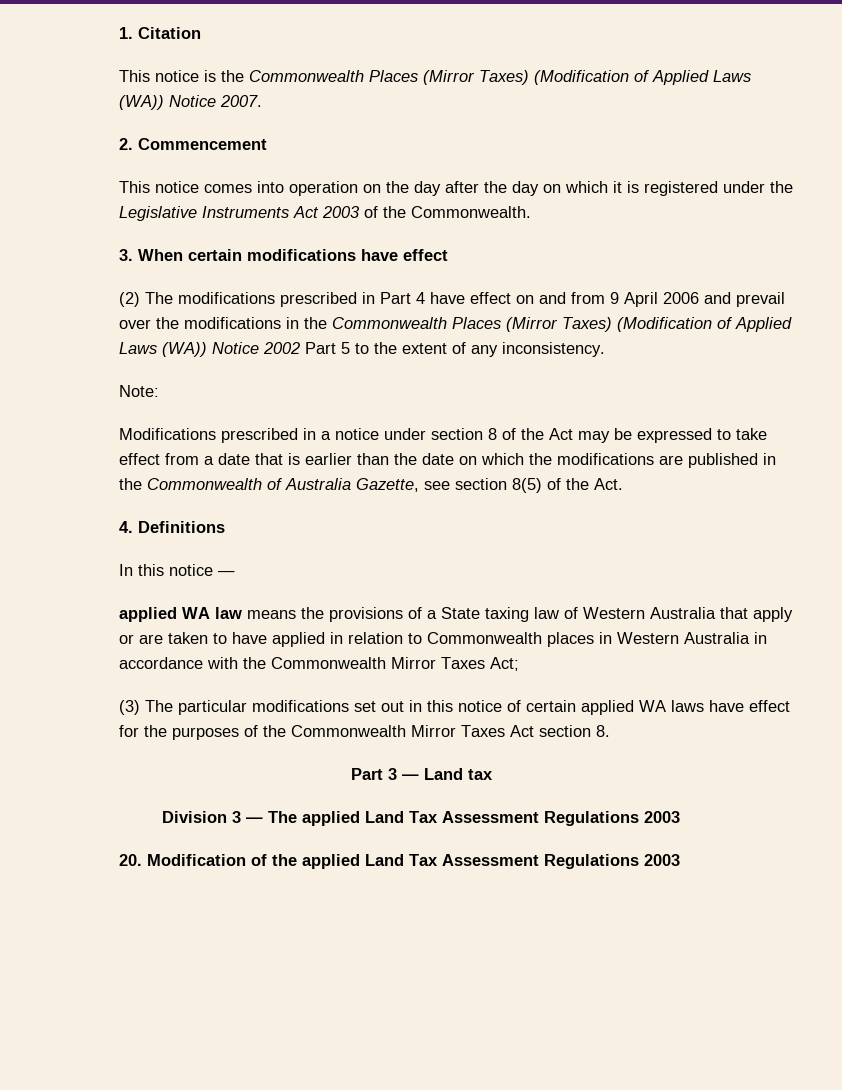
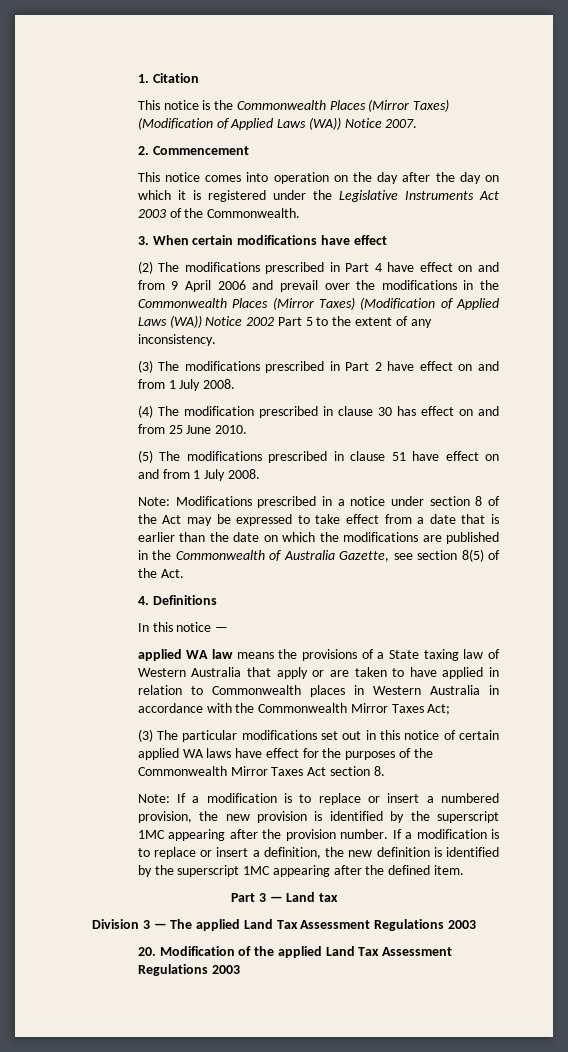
- Note:
- Modifications prescribed in a notice under section 8 of the Act may be expressed to take effect from a date that is earlier than the date on which the modifications are published in the Commonwealth of Australia Gazette, see section 8(5) of the Act.
+ (3) The modifications prescribed in Part 2 have effect on and from 1 July 2008.
+ (4) The modification prescribed in clause 30 has effect on and from 25 June 2010.
+ (5) The modifications prescribed in clause 51 have effect on and from 1 July 2008.
+ Note: Modifications prescribed in a notice under section 8 of the Act may be expressed to take effect from a date that is earlier than the date on which the modifications are published in the Commonwealth of Australia Gazette, see section 8(5) of the Act.
+ Note: If a modification is to replace or insert a numbered provision, the new provision is identified by the superscript 1MC appearing after the provision number. If a modification is to replace or insert a definition, the new definition is identified by the superscript 1MC appearing after the defined item.

